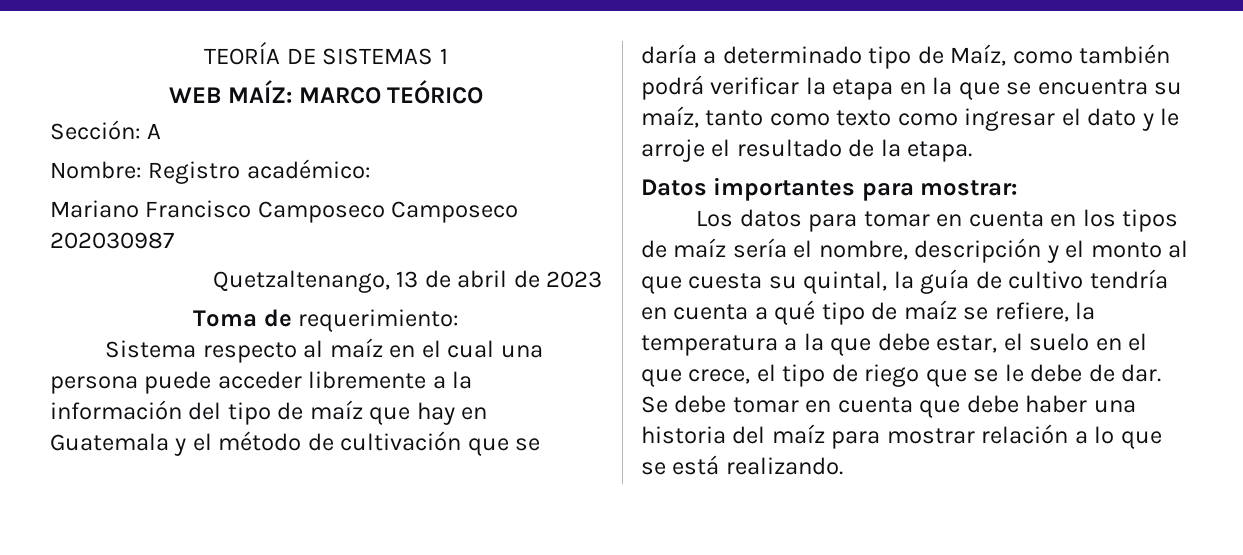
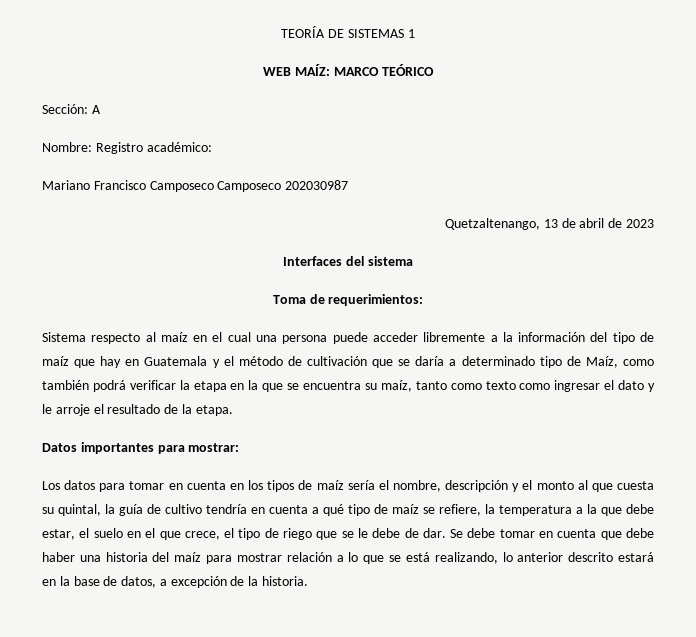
+ Interfaces del sistema
- Toma de requerimiento:
+ Toma de requerimientos:
- Se debe tomar en cuenta que debe haber una historia del maíz para mostrar relación a lo que se está realizando.
+ Se debe tomar en cuenta que debe haber una historia del maíz para mostrar relación a lo que se está realizando, lo anterior descrito estará en la base de datos, a excepción de la historia.

